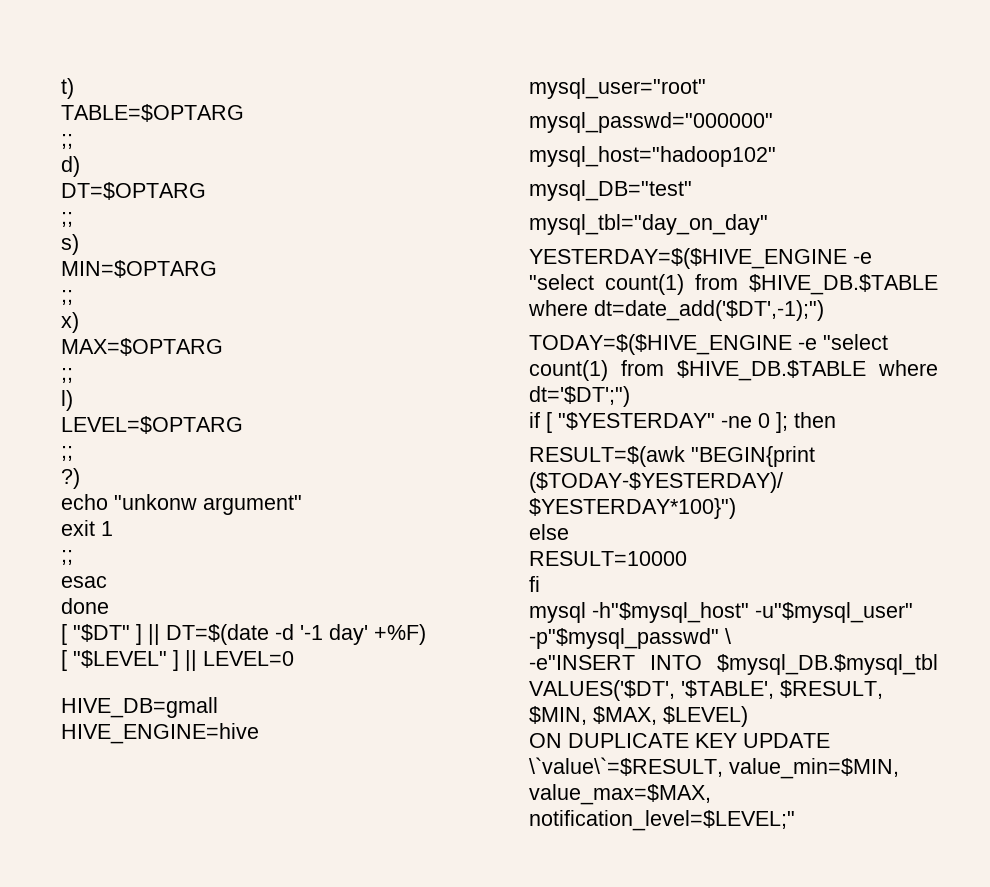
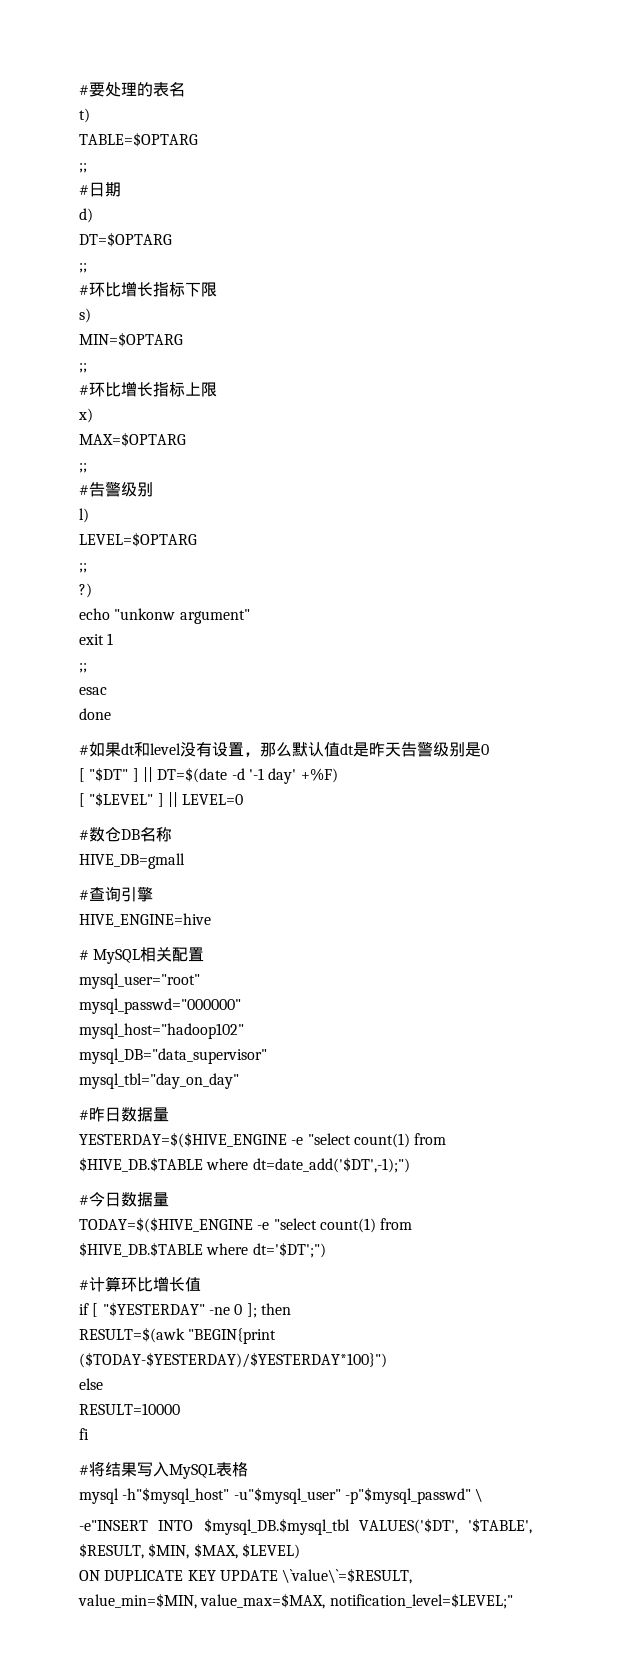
+ #要处理的表名
+ #日期
+ #环比增长指标下限
  s)
  MIN=$OPTARG
  ;;
+ #环比增长指标上限
+ #告警级别
+ #如果dt和level没有设置，那么默认值dt是昨天告警级别是0
+ #数仓DB名称
  HIVE_DB=gmall
+ #查询引擎
  HIVE_ENGINE=hive
+ # MySQL相关配置
- mysql_DB="test"
+ mysql_DB="data_supervisor"
+ #昨日数据量
+ #今日数据量
+ #计算环比增长值
+ #将结果写入MySQL表格

